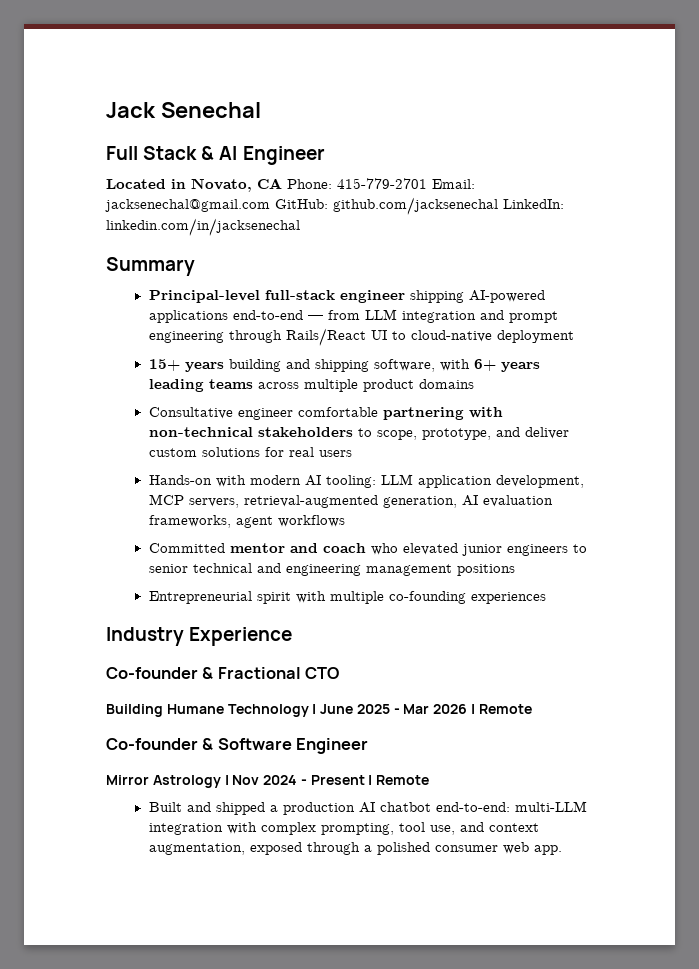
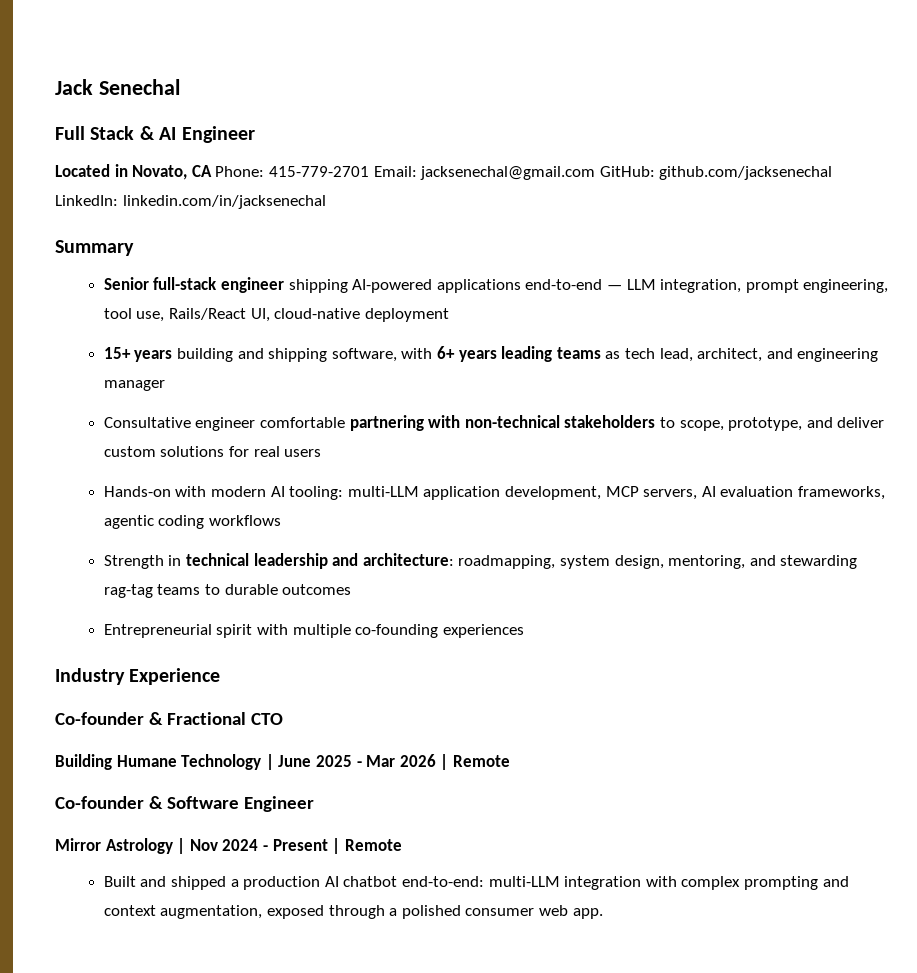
- Principal-level full-stack engineer shipping AI-powered applications end-to-end — from LLM integration and prompt engineering through Rails/React UI to cloud-native deployment
+ Senior full-stack engineer shipping AI-powered applications end-to-end — LLM integration, prompt engineering, tool use, Rails/React UI, cloud-native deployment
- 15+ years building and shipping software, with 6+ years leading teams across multiple product domains
+ 15+ years building and shipping software, with 6+ years leading teams as tech lead, architect, and engineering manager
- Hands-on with modern AI tooling: LLM application development, MCP servers, retrieval-augmented generation, AI evaluation frameworks, agent workflows
+ Hands-on with modern AI tooling: multi-LLM application development, MCP servers, AI evaluation frameworks, agentic coding workflows
- Committed mentor and coach who elevated junior engineers to senior technical and engineering management positions
+ Strength in technical leadership and architecture: roadmapping, system design, mentoring, and stewarding rag-tag teams to durable outcomes
- Built and shipped a production AI chatbot end-to-end: multi-LLM integration with complex prompting, tool use, and context augmentation, exposed through a polished consumer web app.
+ Built and shipped a production AI chatbot end-to-end: multi-LLM integration with complex prompting and context augmentation, exposed through a polished consumer web app.

